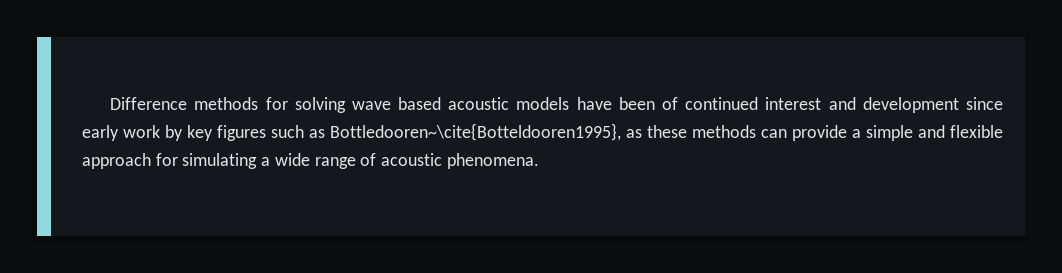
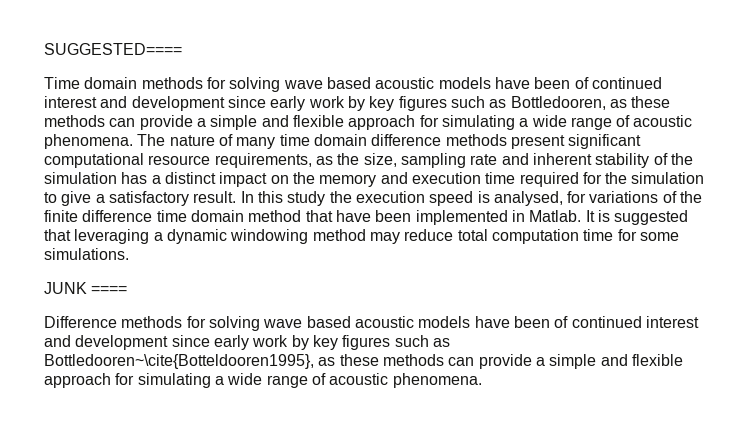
+ SUGGESTED====
+ Time domain methods for solving wave based acoustic models have been of continued interest and development since early work by key figures such as Bottledooren, as these methods can provide a simple and flexible approach for simulating a wide range of acoustic phenomena. The nature of many time domain difference methods present significant computational resource requirements, as the size, sampling rate and inherent stability of the simulation has a distinct impact on the memory and execution time required for the simulation to give a satisfactory result. In this study the execution speed is analysed, for variations of the finite difference time domain method that have been implemented in Matlab. It is suggested that leveraging a dynamic windowing method may reduce total computation time for some simulations.
+ JUNK ====

